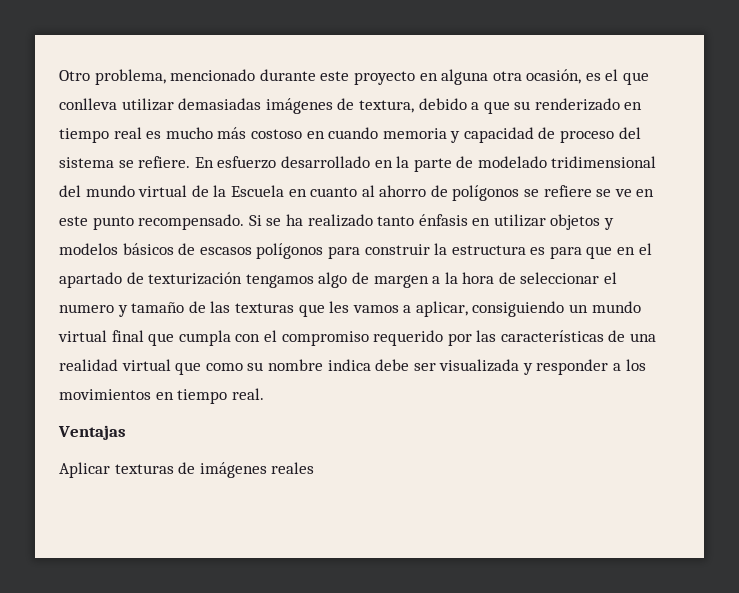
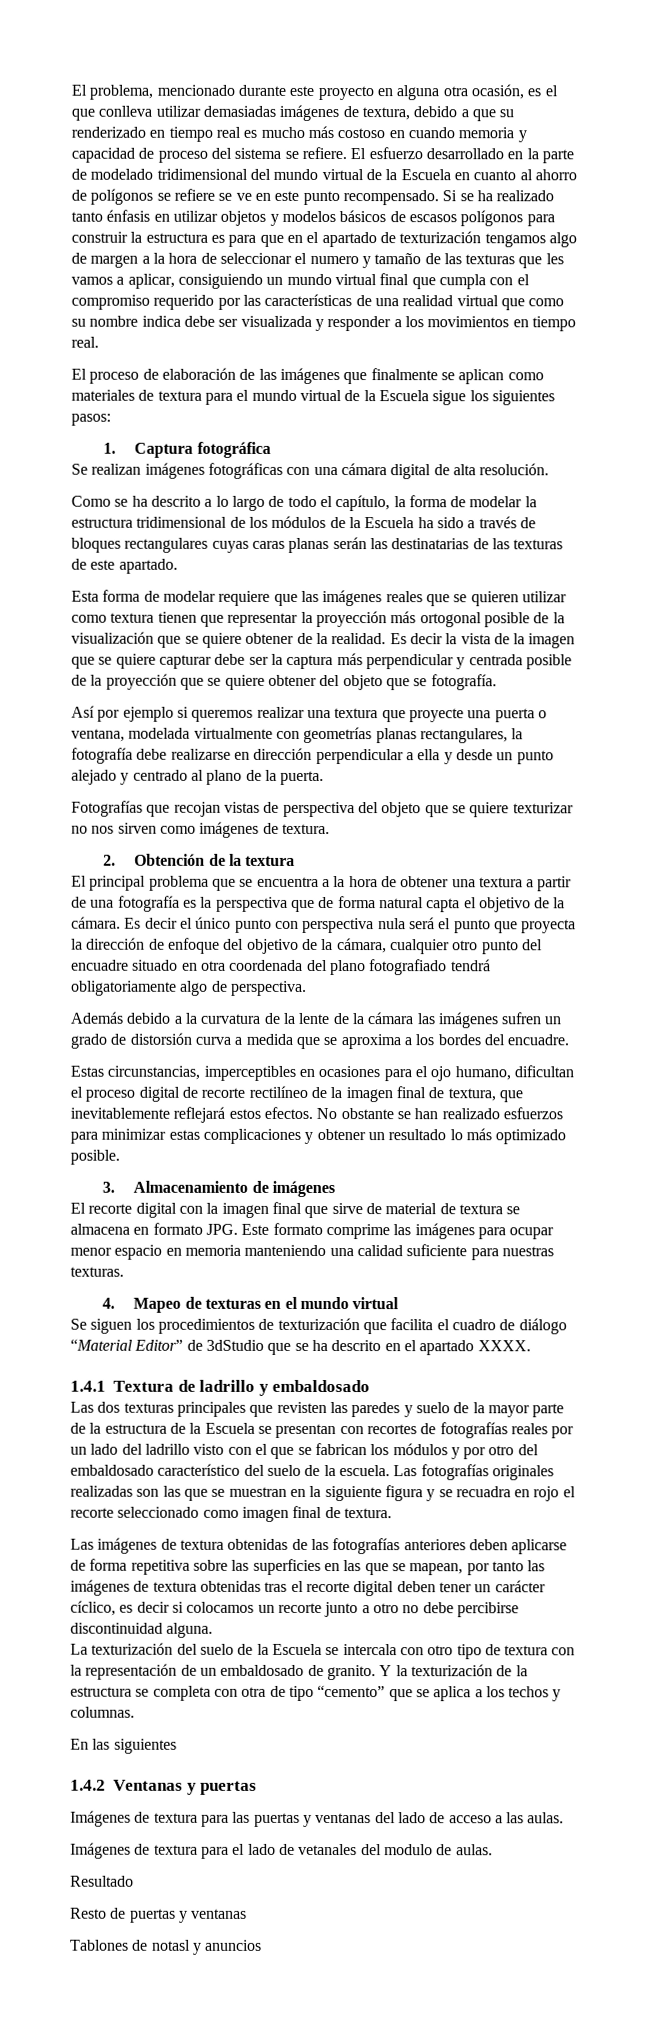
- Otro problema, mencionado durante este proyecto en alguna otra ocasión, es el que conlleva utilizar demasiadas imágenes de textura, debido a que su renderizado en tiempo real es mucho más costoso en cuando memoria y capacidad de proceso del sistema se refiere.
+ El problema, mencionado durante este proyecto en alguna otra ocasión, es el que conlleva utilizar demasiadas imágenes de textura, debido a que su renderizado en tiempo real es mucho más costoso en cuando memoria y capacidad de proceso del sistema se refiere.
- En esfuerzo desarrollado en la parte de modelado tridimensional del mundo virtual de la Escuela en cuanto al ahorro de polígonos se refiere se ve en este punto recompensado.
+ El esfuerzo desarrollado en la parte de modelado tridimensional del mundo virtual de la Escuela en cuanto al ahorro de polígonos se refiere se ve en este punto recompensado.
- Ventajas
- Aplicar texturas de imágenes reales
+ El proceso de elaboración de las imágenes que finalmente se aplican como materiales de textura para el mundo virtual de la Escuela sigue los siguientes pasos:
+ 1. Captura fotográfica
+ Se realizan imágenes fotográficas con una cámara digital de alta resolución.
+ Como se ha descrito a lo largo de todo el capítulo, la forma de modelar la estructura tridimensional de los módulos de la Escuela ha sido a través de bloques rectangulares cuyas caras planas serán las destinatarias de las texturas de este apartado.
+ Esta forma de modelar requiere que las imágenes reales que se quieren utilizar como textura tienen que representar la proyección más ortogonal posible de la visualización que se quiere obtener de la realidad. Es decir la vista de la imagen que se quiere capturar debe ser la captura más perpendicular y centrada posible de la proyección que se quiere obtener del objeto que se fotografía.
+ Así por ejemplo si queremos realizar una textura que proyecte una puerta o ventana, modelada virtualmente con geometrías planas rectangulares, la fotografía debe realizarse en dirección perpendicular a ella y desde un punto alejado y centrado al plano de la puerta.
+ Fotografías que recojan vistas de perspectiva del objeto que se quiere texturizar no nos sirven como imágenes de textura.
+ 2. Obtención de la textura
+ El principal problema que se encuentra a la hora de obtener una textura a partir de una fotografía es la perspectiva que de forma natural capta el objetivo de la cámara. Es decir el único punto con perspectiva nula será el punto que proyecta la dirección de enfoque del objetivo de la cámara, cualquier otro punto del encuadre situado en otra coordenada del plano fotografiado tendrá obligatoriamente algo de perspectiva.
+ Además debido a la curvatura de la lente de la cámara las imágenes sufren un grado de distorsión curva a medida que se aproxima a los bordes del encuadre.
+ Estas circunstancias, imperceptibles en ocasiones para el ojo humano, dificultan el proceso digital de recorte rectilíneo de la imagen final de textura, que inevitablemente reflejará estos efectos. No obstante se han realizado esfuerzos para minimizar estas complicaciones y obtener un resultado lo más optimizado posible.
+ 3. Almacenamiento de imágenes
+ El recorte digital con la imagen final que sirve de material de textura se almacena en formato JPG. Este formato comprime las imágenes para ocupar menor espacio en memoria manteniendo una calidad suficiente para nuestras texturas.
+ 4. Mapeo de texturas en el mundo virtual
+ Se siguen los procedimientos de texturización que facilita el cuadro de diálogo “Material Editor” de 3dStudio que se ha descrito en el apartado XXXX.
+ 1.4.1 Textura de ladrillo y embaldosado
+ Las dos texturas principales que revisten las paredes y suelo de la mayor parte de la estructura de la Escuela se presentan con recortes de fotografías reales por un lado del ladrillo visto con el que se fabrican los módulos y por otro del embaldosado característico del suelo de la escuela. Las fotografías originales realizadas son las que se muestran en la siguiente figura y se recuadra en rojo el recorte seleccionado como imagen final de textura.
+ Las imágenes de textura obtenidas de las fotografías anteriores deben aplicarse de forma repetitiva sobre las superficies en las que se mapean, por tanto las imágenes de textura obtenidas tras el recorte digital deben tener un carácter cíclico, es decir si colocamos un recorte junto a otro no debe percibirse discontinuidad alguna.
+ La texturización del suelo de la Escuela se intercala con otro tipo de textura con la representación de un embaldosado de granito. Y la texturización de la estructura se completa con otra de tipo “cemento” que se aplica a los techos y columnas.
+ En las siguientes
+ 1.4.2 Ventanas y puertas
+ Imágenes de textura para las puertas y ventanas del lado de acceso a las aulas.
+ Imágenes de textura para el lado de vetanales del modulo de aulas.
+ Resultado
+ Resto de puertas y ventanas
+ Tablones de notasl y anuncios

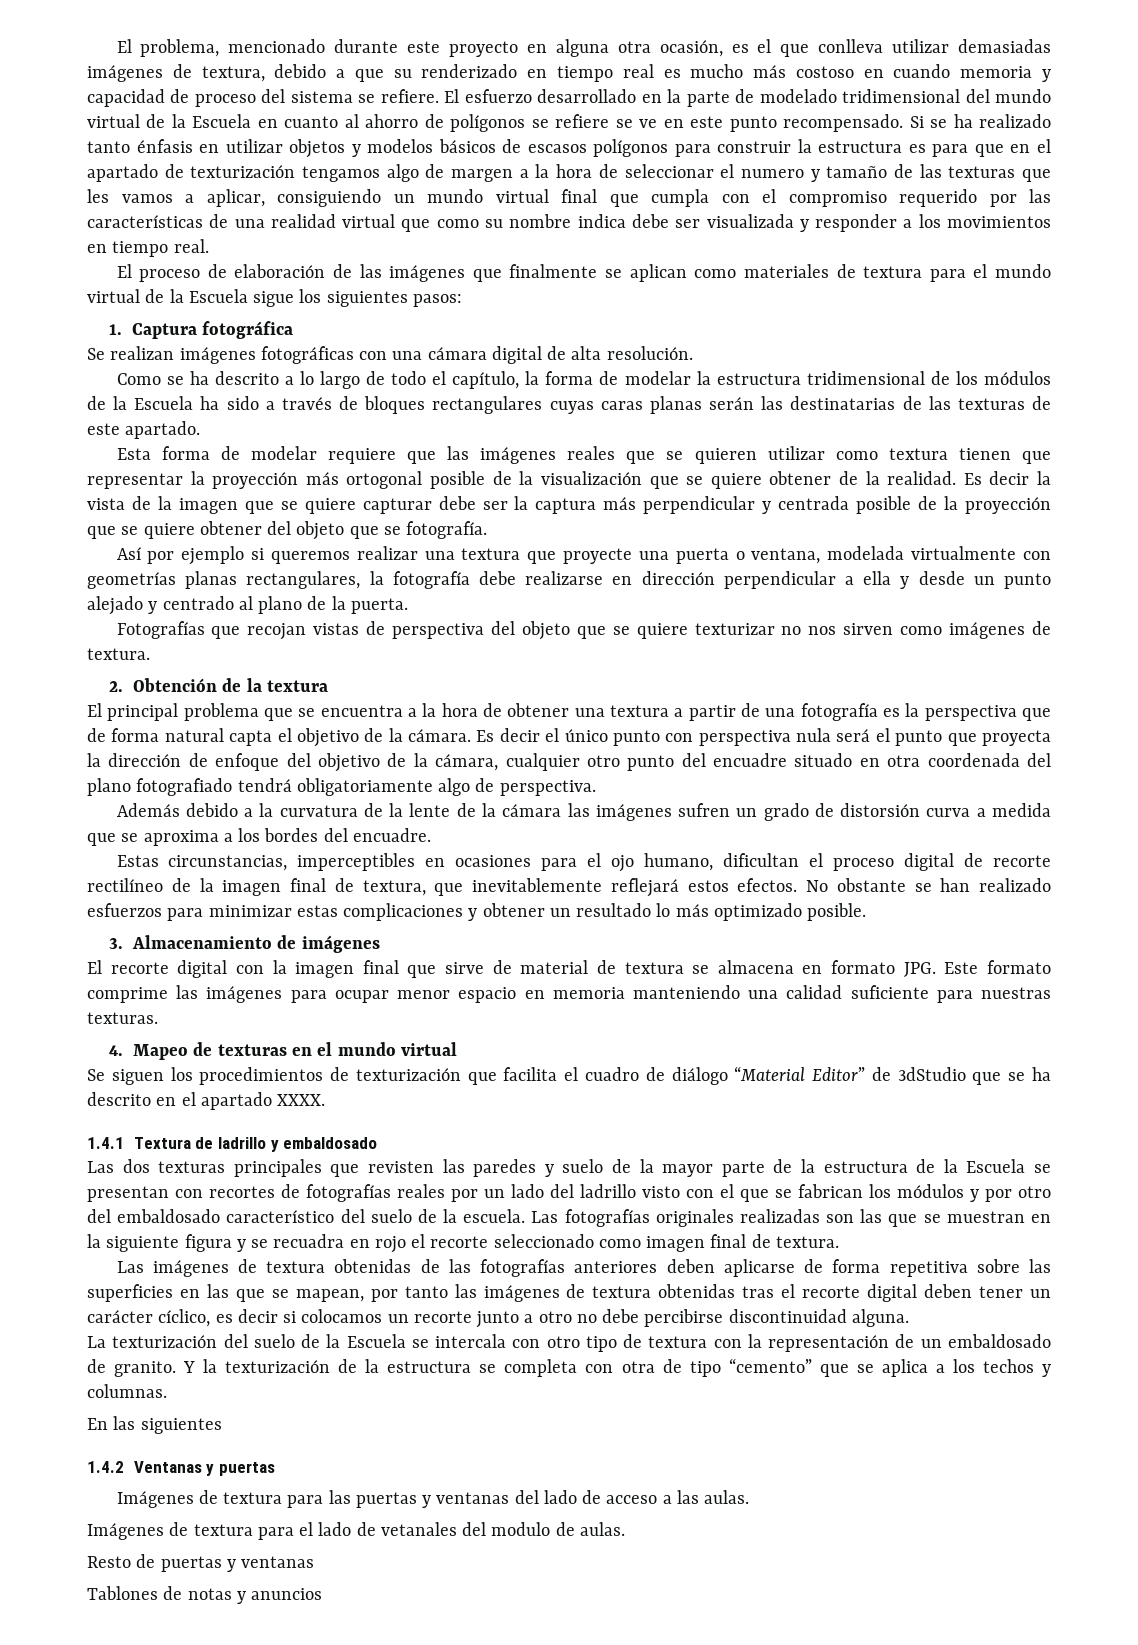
- Resultado
- Tablones de notasl y anuncios
+ Tablones de notas y anuncios

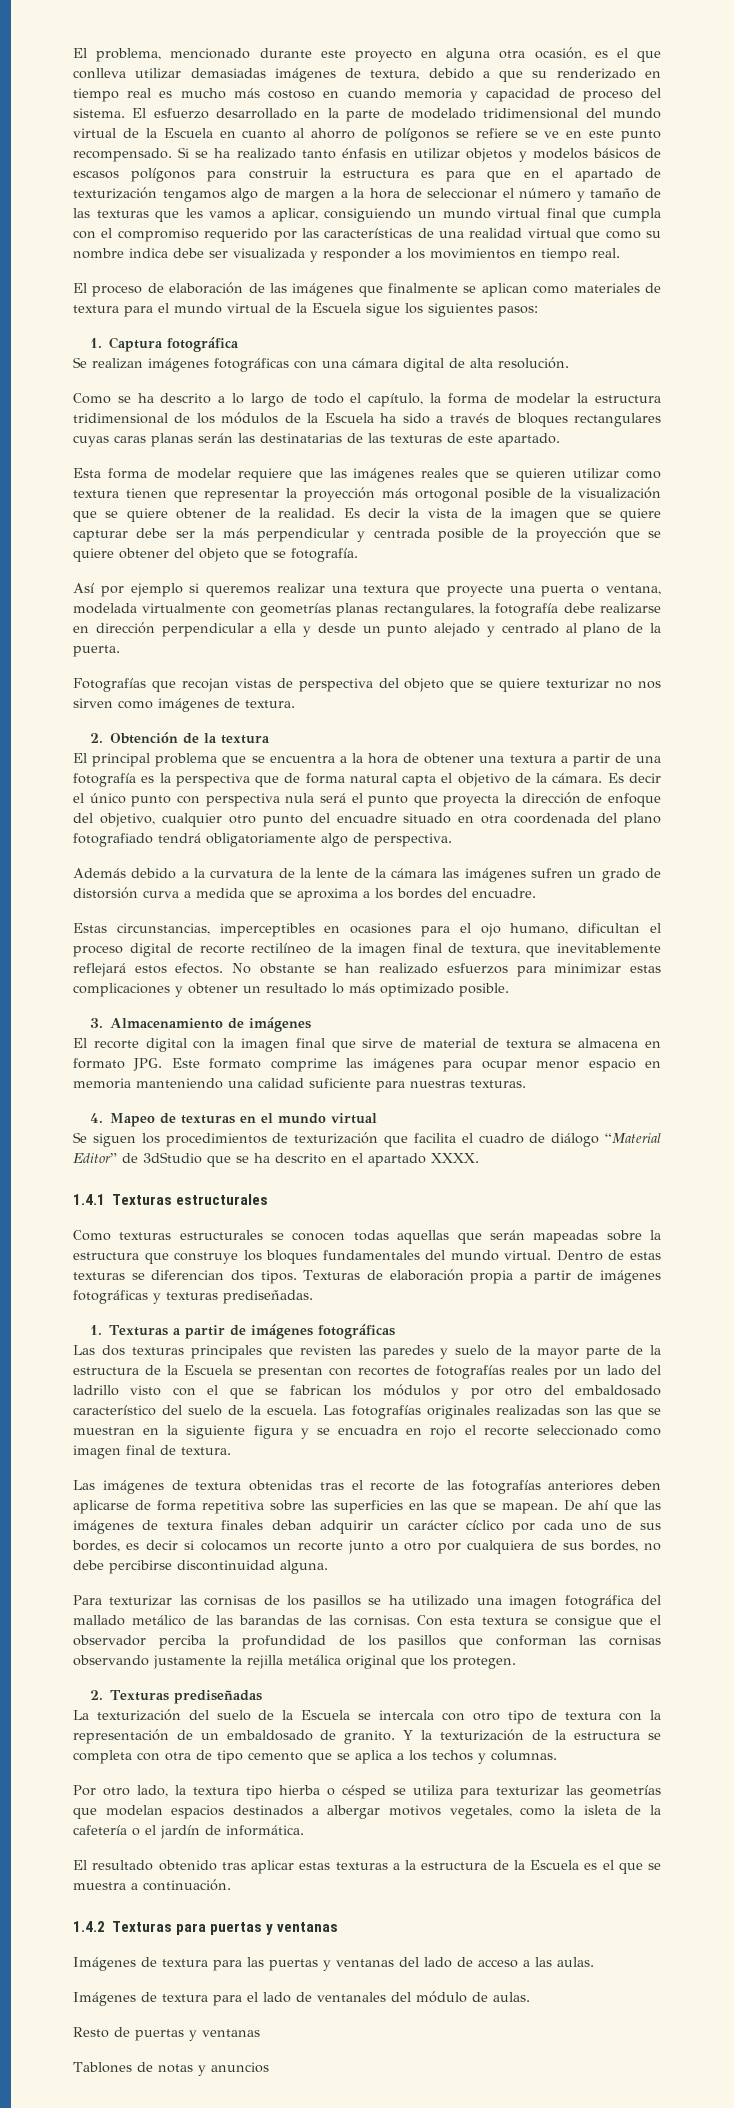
- El problema, mencionado durante este proyecto en alguna otra ocasión, es el que conlleva utilizar demasiadas imágenes de textura, debido a que su renderizado en tiempo real es mucho más costoso en cuando memoria y capacidad de proceso del sistema se refiere.
+ El problema, mencionado durante este proyecto en alguna otra ocasión, es el que conlleva utilizar demasiadas imágenes de textura, debido a que su renderizado en tiempo real es mucho más costoso en cuando memoria y capacidad de proceso del sistema.
- Si se ha realizado tanto énfasis en utilizar objetos y modelos básicos de escasos polígonos para construir la estructura es para que en el apartado de texturización tengamos algo de margen a la hora de seleccionar el numero y tamaño de las texturas que les vamos a aplicar, consiguiendo un mundo virtual final que cumpla con el compromiso requerido por las características de una realidad virtual que como su nombre indica debe ser visualizada y responder a los movimientos en tiempo real.
+ Si se ha realizado tanto énfasis en utilizar objetos y modelos básicos de escasos polígonos para construir la estructura es para que en el apartado de texturización tengamos algo de margen a la hora de seleccionar el número y tamaño de las texturas que les vamos a aplicar, consiguiendo un mundo virtual final que cumpla con el compromiso requerido por las características de una realidad virtual que como su nombre indica debe ser visualizada y responder a los movimientos en tiempo real.
- Es decir la vista de la imagen que se quiere capturar debe ser la captura más perpendicular y centrada posible de la proyección que se quiere obtener del objeto que se fotografía.
+ Es decir la vista de la imagen que se quiere capturar debe ser la más perpendicular y centrada posible de la proyección que se quiere obtener del objeto que se fotografía.
- Es decir el único punto con perspectiva nula será el punto que proyecta la dirección de enfoque del objetivo de la cámara, cualquier otro punto del encuadre situado en otra coordenada del plano fotografiado tendrá obligatoriamente algo de perspectiva.
+ Es decir el único punto con perspectiva nula será el punto que proyecta la dirección de enfoque del objetivo, cualquier otro punto del encuadre situado en otra coordenada del plano fotografiado tendrá obligatoriamente algo de perspectiva.
- 1.4.1 Textura de ladrillo y embaldosado
+ 1.4.1 Texturas estructurales
+ Como texturas estructurales se conocen todas aquellas que serán mapeadas sobre la estructura que construye los bloques fundamentales del mundo virtual. Dentro de estas texturas se diferencian dos tipos. Texturas de elaboración propia a partir de imágenes fotográficas y texturas prediseñadas.
+ 1. Texturas a partir de imágenes fotográficas
- Las fotografías originales realizadas son las que se muestran en la siguiente figura y se recuadra en rojo el recorte seleccionado como imagen final de textura.
+ Las fotografías originales realizadas son las que se muestran en la siguiente figura y se encuadra en rojo el recorte seleccionado como imagen final de textura.
- Las imágenes de textura obtenidas de las fotografías anteriores deben aplicarse de forma repetitiva sobre las superficies en las que se mapean, por tanto las imágenes de textura obtenidas tras el recorte digital deben tener un carácter cíclico, es decir si colocamos un recorte junto a otro no debe percibirse discontinuidad alguna.
+ Las imágenes de textura obtenidas tras el recorte de las fotografías anteriores deben aplicarse de forma repetitiva sobre las superficies en las que se mapean. De ahí que las imágenes de textura finales deban adquirir un carácter cíclico por cada uno de sus bordes, es decir si colocamos un recorte junto a otro por cualquiera de sus bordes, no debe percibirse discontinuidad alguna.
+ Para texturizar las cornisas de los pasillos se ha utilizado una imagen fotográfica del mallado metálico de las barandas de las cornisas. Con esta textura se consigue que el observador perciba la profundidad de los pasillos que conforman las cornisas observando justamente la rejilla metálica original que los protegen.
+ 2. Texturas prediseñadas
- Y la texturización de la estructura se completa con otra de tipo “cemento” que se aplica a los techos y columnas.
+ Y la texturización de la estructura se completa con otra de tipo cemento que se aplica a los techos y columnas.
- En las siguientes
- 1.4.2 Ventanas y puertas
+ Por otro lado, la textura tipo hierba o césped se utiliza para texturizar las geometrías que modelan espacios destinados a albergar motivos vegetales, como la isleta de la cafetería o el jardín de informática.
+ El resultado obtenido tras aplicar estas texturas a la estructura de la Escuela es el que se muestra a continuación.
+ 1.4.2 Texturas para puertas y ventanas
- Imágenes de textura para el lado de vetanales del modulo de aulas.
+ Imágenes de textura para el lado de ventanales del módulo de aulas.

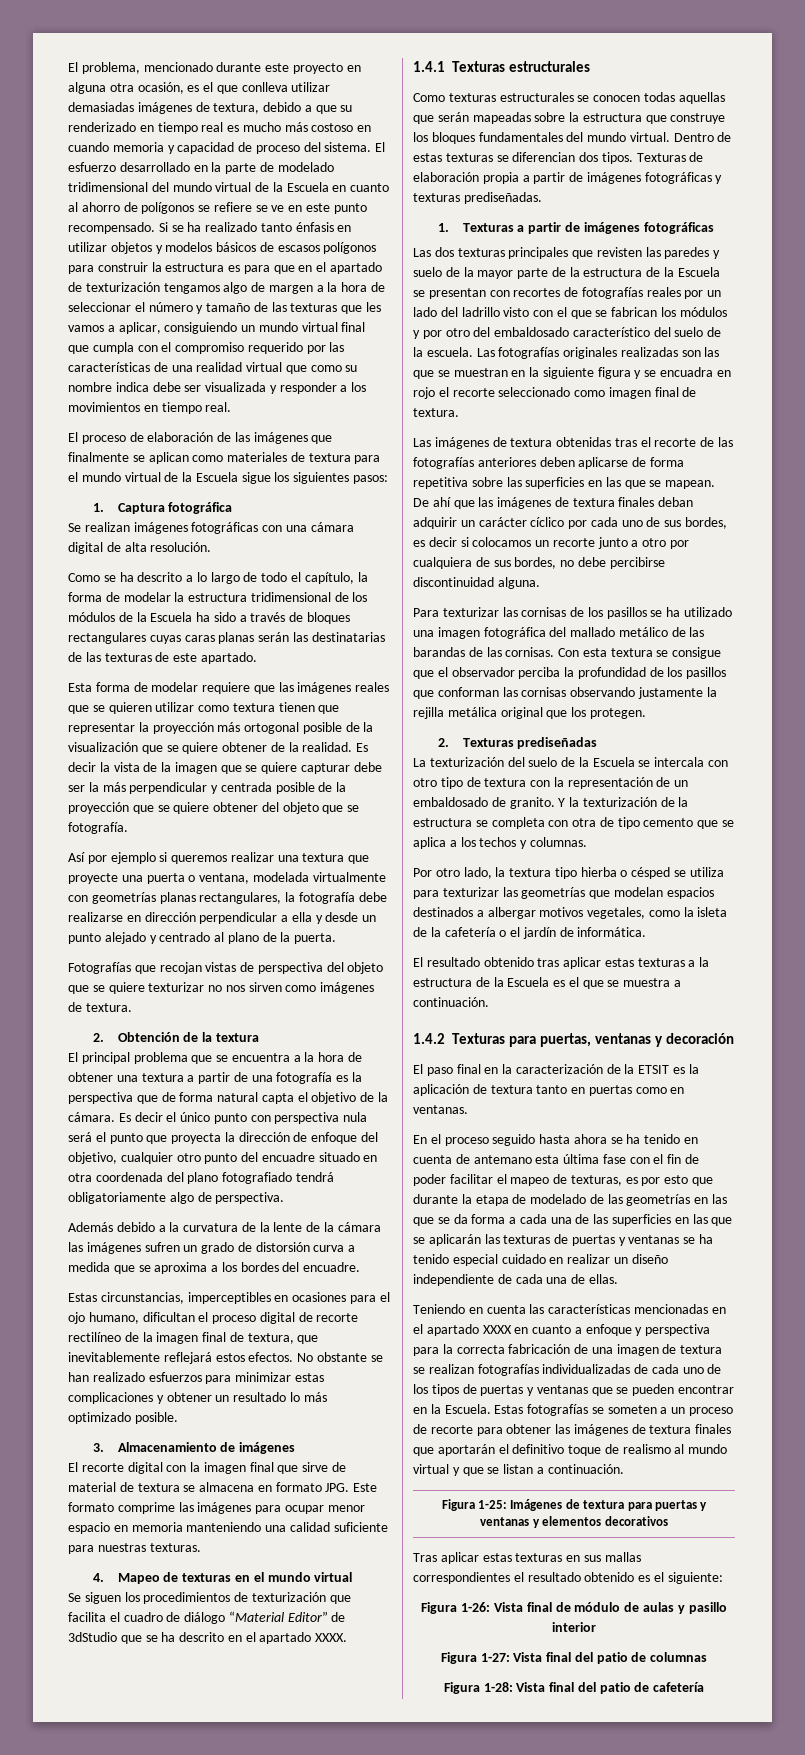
- 1.4.2 Texturas para puertas y ventanas
- Imágenes de textura para las puertas y ventanas del lado de acceso a las aulas.
- Imágenes de textura para el lado de ventanales del módulo de aulas.
- Resto de puertas y ventanas
- Tablones de notas y anuncios
+ 1.4.2 Texturas para puertas, ventanas y decoración
+ El paso final en la caracterización de la ETSIT es la aplicación de textura tanto en puertas como en ventanas.
+ En el proceso seguido hasta ahora se ha tenido en cuenta de antemano esta última fase con el fin de poder facilitar el mapeo de texturas, es por esto que durante la etapa de modelado de las geometrías en las que se da forma a cada una de las superficies en las que se aplicarán las texturas de puertas y ventanas se ha tenido especial cuidado en realizar un diseño independiente de cada una de ellas.
+ Teniendo en cuenta las características mencionadas en el apartado XXXX en cuanto a enfoque y perspectiva para la correcta fabricación de una imagen de textura se realizan fotografías individualizadas de cada uno de los tipos de puertas y ventanas que se pueden encontrar en la Escuela. Estas fotografías se someten a un proceso de recorte para obtener las imágenes de textura finales que aportarán el definitivo toque de realismo al mundo virtual y que se listan a continuación.
+ Figura 1-25: Imágenes de textura para puertas y ventanas y elementos decorativos
+ Tras aplicar estas texturas en sus mallas correspondientes el resultado obtenido es el siguiente:
+ Figura 1-26: Vista final de módulo de aulas y pasillo interior
+ Figura 1-27: Vista final del patio de columnas
+ Figura 1-28: Vista final del patio de cafetería

